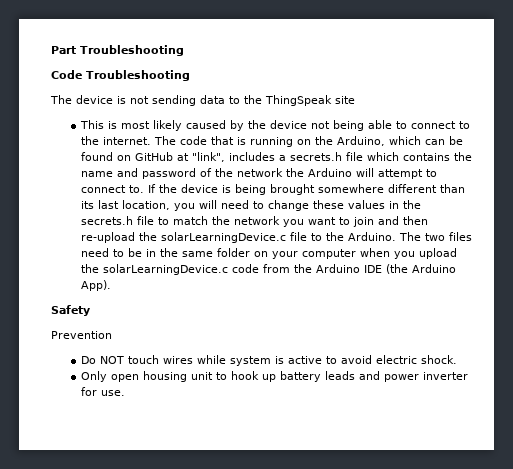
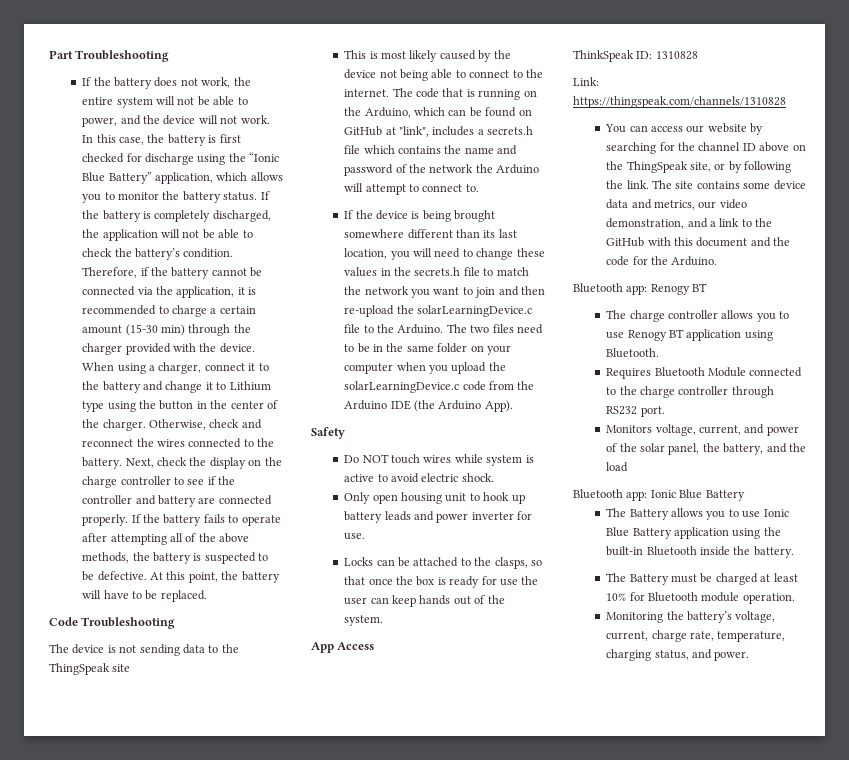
+ If the battery does not work, the entire system will not be able to power, and the device will not work. In this case, the battery is first checked for discharge using the “Ionic Blue Battery” application, which allows you to monitor the battery status. If the battery is completely discharged, the application will not be able to check the battery’s condition. Therefore, if the battery cannot be connected via the application, it is recommended to charge a certain amount (15-30 min) through the charger provided with the device. When using a charger, connect it to the battery and change it to Lithium type using the button in the center of the charger. Otherwise, check and reconnect the wires connected to the battery. Next, check the display on the charge controller to see if the controller and battery are connected properly. If the battery fails to operate after attempting all of the above methods, the battery is suspected to be defective. At this point, the battery will have to be replaced.
- The code that is running on the Arduino, which can be found on GitHub at "link", includes a secrets.h file which contains the name and password of the network the Arduino will attempt to connect to. If the device is being brought somewhere different than its last location, you will need to change these values in the secrets.h file to match the network you want to join and then re-upload the solarLearningDevice.c file to the Arduino.
+ The code that is running on the Arduino, which can be found on GitHub at "link", includes a secrets.h file which contains the name and password of the network the Arduino will attempt to connect to.
+ If the device is being brought somewhere different than its last location, you will need to change these values in the secrets.h file to match the network you want to join and then re-upload the solarLearningDevice.c file to the Arduino.
- Prevention
+ Locks can be attached to the clasps, so that once the box is ready for use the user can keep hands out of the system.
+ App Access
+ ThinkSpeak ID: 1310828
+ Link: https://thingspeak.com/channels/1310828
+ You can access our website by searching for the channel ID above on the ThingSpeak site, or by following the link. The site contains some device data and metrics, our video demonstration, and a link to the GitHub with this document and the code for the Arduino.
+ Bluetooth app: Renogy BT
+ The charge controller allows you to use Renogy BT application using Bluetooth.
+ Requires Bluetooth Module connected to the charge controller through RS232 port.
+ Monitors voltage, current, and power of the solar panel, the battery, and the load
+ Bluetooth app: Ionic Blue Battery
+ The Battery allows you to use Ionic Blue Battery application using the built-in Bluetooth inside the battery.
+ The Battery must be charged at least 10% for Bluetooth module operation.
+ Monitoring the battery’s voltage, current, charge rate, temperature, charging status, and power.

